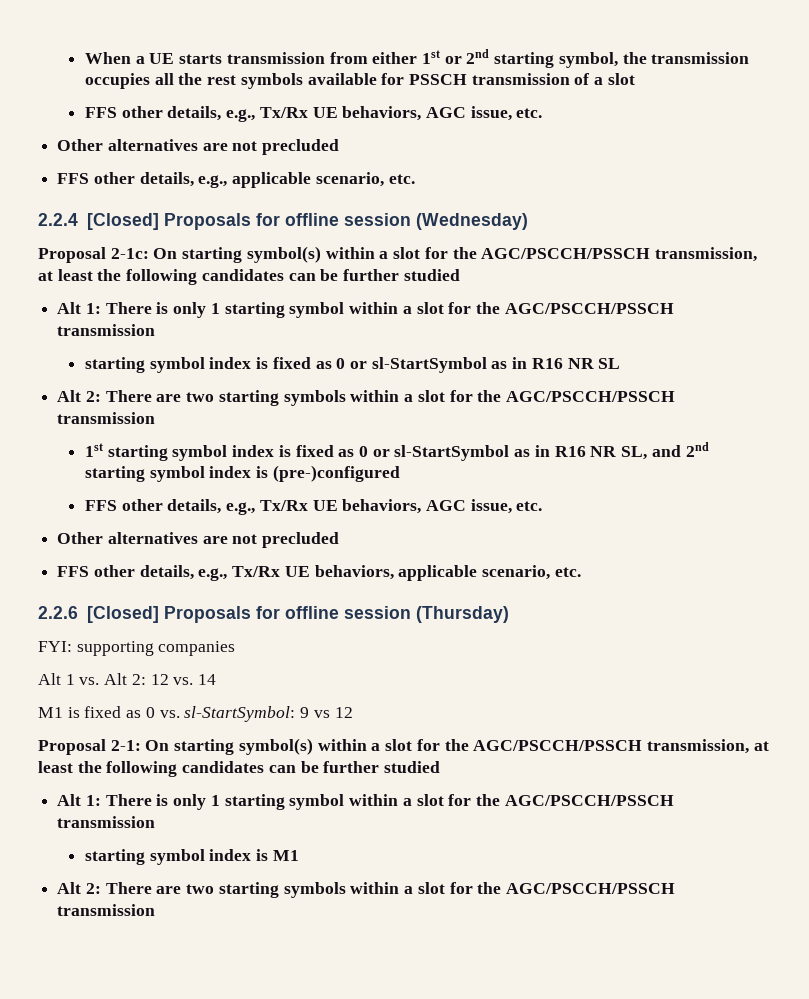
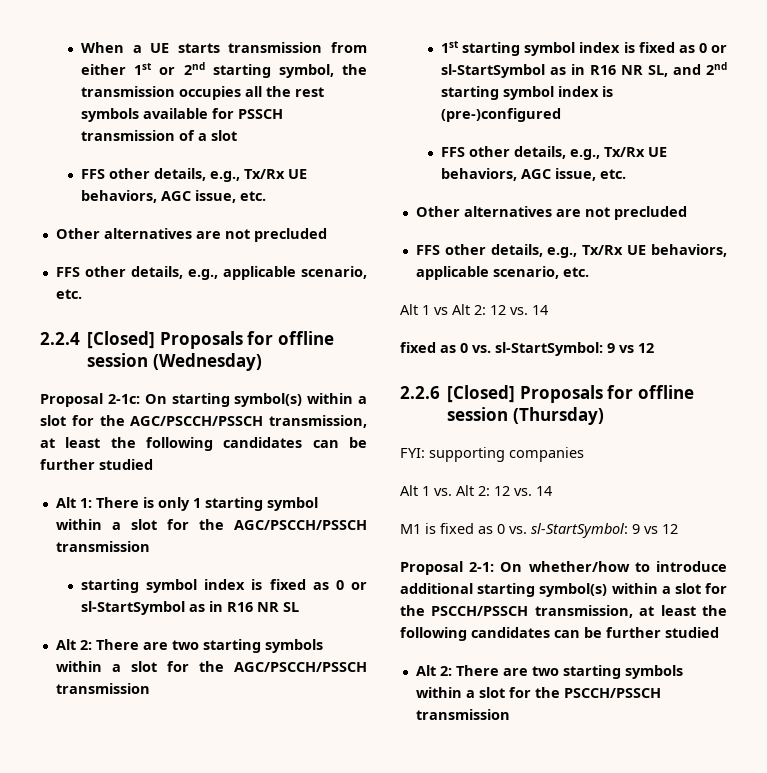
+ Alt 1 vs Alt 2: 12 vs. 14
+ fixed as 0 vs. sl-StartSymbol: 9 vs 12
- Proposal 2-1: On starting symbol(s) within a slot for the AGC/PSCCH/PSSCH transmission, at least the following candidates can be further studied
- Alt 1: There is only 1 starting symbol within a slot for the AGC/PSCCH/PSSCH transmission
- starting symbol index is M1
- Alt 2: There are two starting symbols within a slot for the AGC/PSCCH/PSSCH transmission
+ Proposal 2-1: On whether/how to introduce additional starting symbol(s) within a slot for the PSCCH/PSSCH transmission, at least the following candidates can be further studied
+ Alt 2: There are two starting symbols within a slot for the PSCCH/PSSCH transmission

